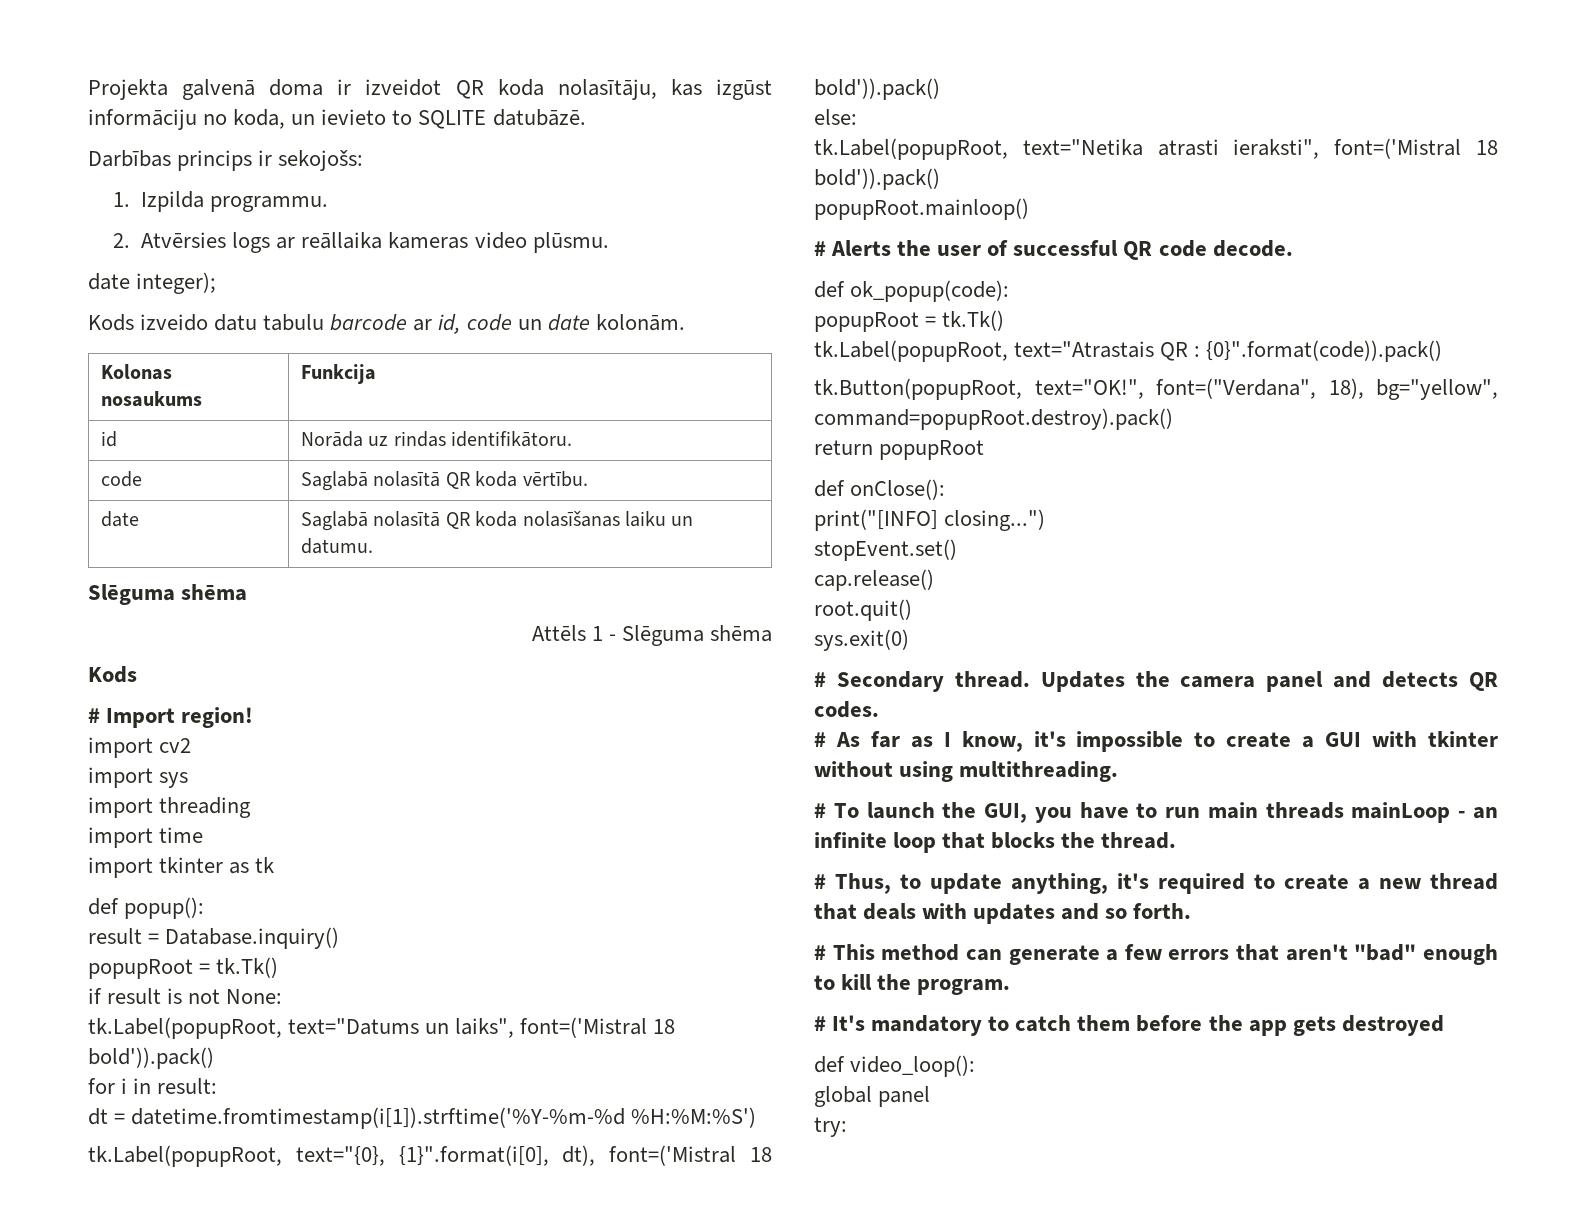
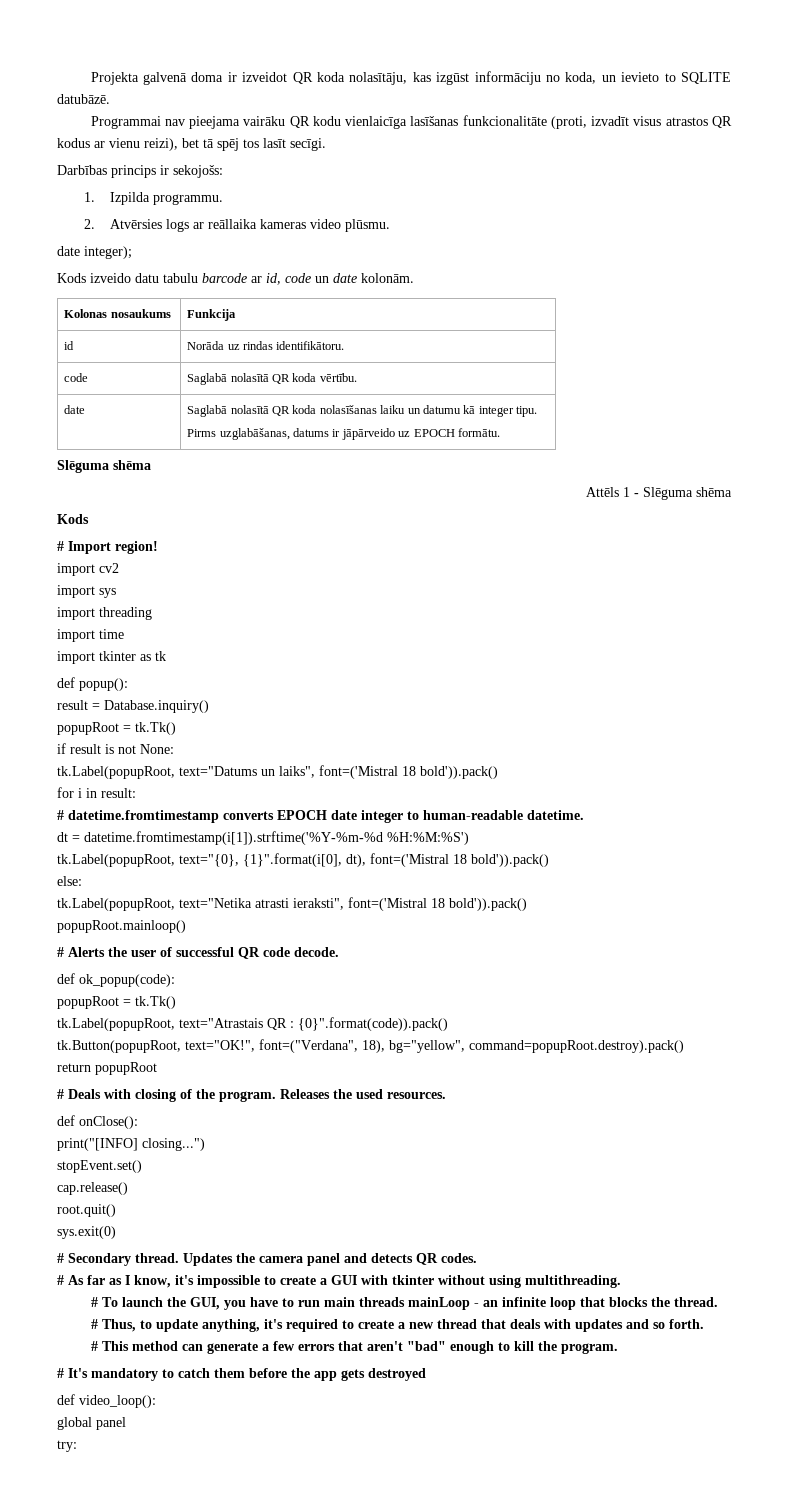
+ Programmai nav pieejama vairāku QR kodu vienlaicīga lasīšanas funkcionalitāte (proti, izvadīt visus atrastos QR kodus ar vienu reizi), bet tā spēj tos lasīt secīgi.
- date | Saglabā nolasītā QR koda nolasīšanas laiku un datumu.
+ date | Saglabā nolasītā QR koda nolasīšanas laiku un datumu kā integer tipu.
+ Pirms uzglabāšanas, datums ir jāpārveido uz EPOCH formātu.
+ # datetime.fromtimestamp converts EPOCH date integer to human-readable datetime.
+ # Deals with closing of the program. Releases the used resources.

